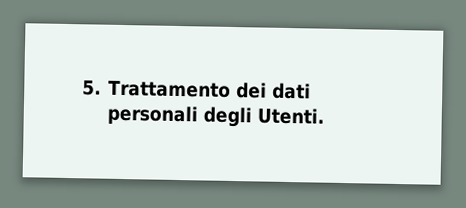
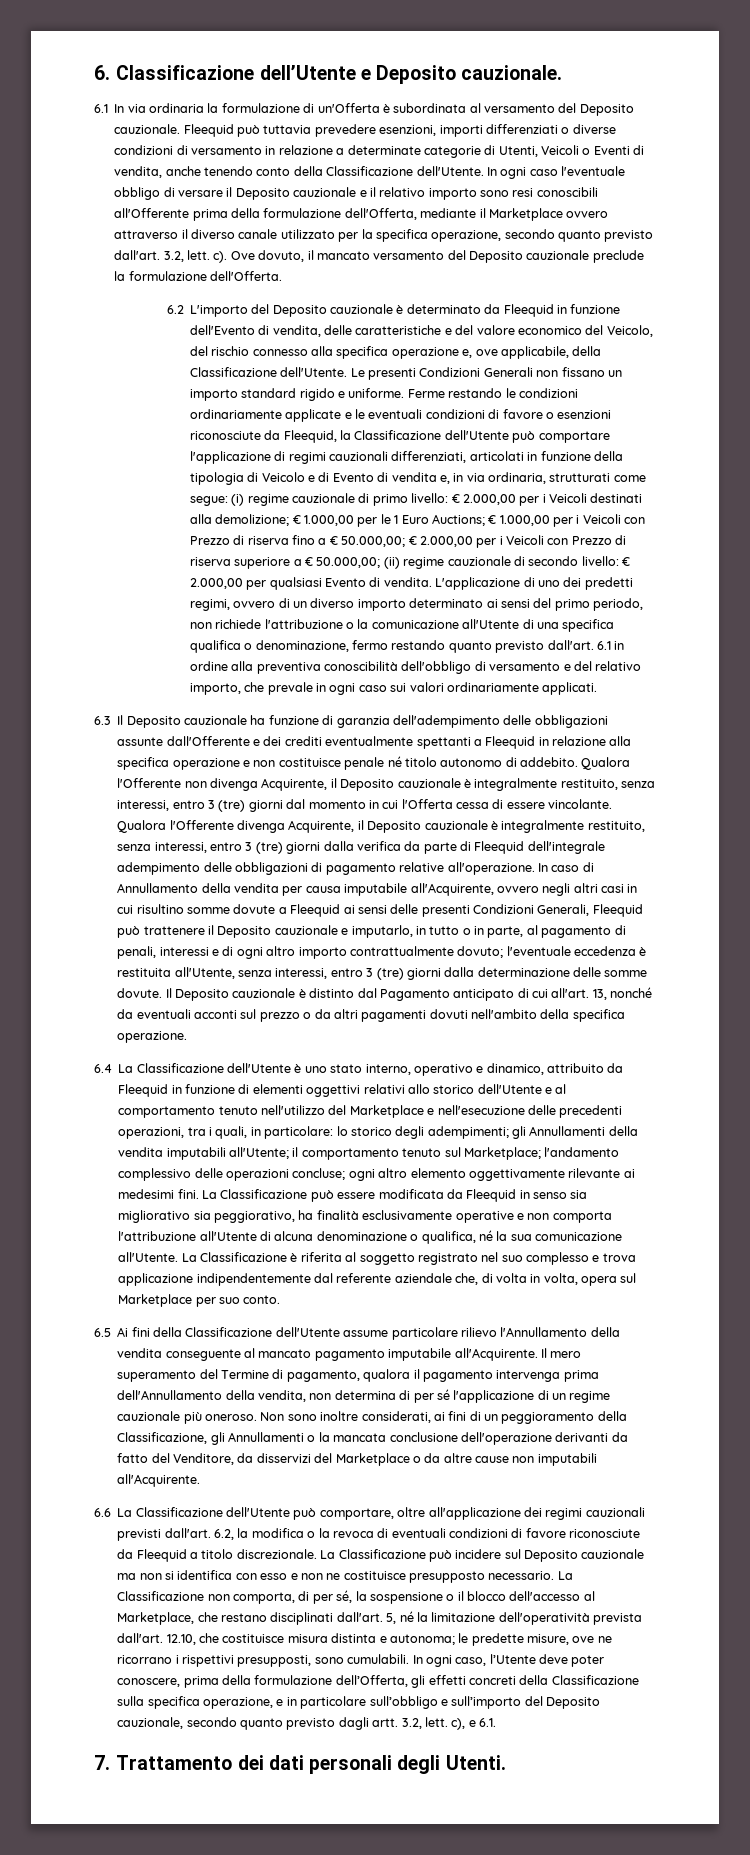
- 5. Trattamento dei dati personali degli Utenti.
+ 6. Classificazione dell’Utente e Deposito cauzionale.
+ 6.1 In via ordinaria la formulazione di un'Offerta è subordinata al versamento del Deposito cauzionale. Fleequid può tuttavia prevedere esenzioni, importi differenziati o diverse condizioni di versamento in relazione a determinate categorie di Utenti, Veicoli o Eventi di vendita, anche tenendo conto della Classificazione dell'Utente. In ogni caso l'eventuale obbligo di versare il Deposito cauzionale e il relativo importo sono resi conoscibili all'Offerente prima della formulazione dell'Offerta, mediante il Marketplace ovvero attraverso il diverso canale utilizzato per la specifica operazione, secondo quanto previsto dall'art. 3.2, lett. c). Ove dovuto, il mancato versamento del Deposito cauzionale preclude la formulazione dell'Offerta.
+ 6.2 L'importo del Deposito cauzionale è determinato da Fleequid in funzione dell'Evento di vendita, delle caratteristiche e del valore economico del Veicolo, del rischio connesso alla specifica operazione e, ove applicabile, della Classificazione dell'Utente. Le presenti Condizioni Generali non fissano un importo standard rigido e uniforme. Ferme restando le condizioni ordinariamente applicate e le eventuali condizioni di favore o esenzioni riconosciute da Fleequid, la Classificazione dell'Utente può comportare l'applicazione di regimi cauzionali differenziati, articolati in funzione della tipologia di Veicolo e di Evento di vendita e, in via ordinaria, strutturati come segue: (i) regime cauzionale di primo livello: € 2.000,00 per i Veicoli destinati alla demolizione; € 1.000,00 per le 1 Euro Auctions; € 1.000,00 per i Veicoli con Prezzo di riserva fino a € 50.000,00; € 2.000,00 per i Veicoli con Prezzo di riserva superiore a € 50.000,00; (ii) regime cauzionale di secondo livello: € 2.000,00 per qualsiasi Evento di vendita. L'applicazione di uno dei predetti regimi, ovvero di un diverso importo determinato ai sensi del primo periodo, non richiede l'attribuzione o la comunicazione all'Utente di una specifica qualifica o denominazione, fermo restando quanto previsto dall'art. 6.1 in ordine alla preventiva conoscibilità dell'obbligo di versamento e del relativo importo, che prevale in ogni caso sui valori ordinariamente applicati.
+ 6.3 Il Deposito cauzionale ha funzione di garanzia dell'adempimento delle obbligazioni assunte dall'Offerente e dei crediti eventualmente spettanti a Fleequid in relazione alla specifica operazione e non costituisce penale né titolo autonomo di addebito. Qualora l'Offerente non divenga Acquirente, il Deposito cauzionale è integralmente restituito, senza interessi, entro 3 (tre) giorni dal momento in cui l'Offerta cessa di essere vincolante. Qualora l'Offerente divenga Acquirente, il Deposito cauzionale è integralmente restituito, senza interessi, entro 3 (tre) giorni dalla verifica da parte di Fleequid dell'integrale adempimento delle obbligazioni di pagamento relative all'operazione. In caso di Annullamento della vendita per causa imputabile all'Acquirente, ovvero negli altri casi in cui risultino somme dovute a Fleequid ai sensi delle presenti Condizioni Generali, Fleequid può trattenere il Deposito cauzionale e imputarlo, in tutto o in parte, al pagamento di penali, interessi e di ogni altro importo contrattualmente dovuto; l'eventuale eccedenza è restituita all'Utente, senza interessi, entro 3 (tre) giorni dalla determinazione delle somme dovute. Il Deposito cauzionale è distinto dal Pagamento anticipato di cui all'art. 13, nonché da eventuali acconti sul prezzo o da altri pagamenti dovuti nell'ambito della specifica operazione.
+ 6.4 La Classificazione dell'Utente è uno stato interno, operativo e dinamico, attribuito da Fleequid in funzione di elementi oggettivi relativi allo storico dell'Utente e al comportamento tenuto nell'utilizzo del Marketplace e nell'esecuzione delle precedenti operazioni, tra i quali, in particolare: lo storico degli adempimenti; gli Annullamenti della vendita imputabili all'Utente; il comportamento tenuto sul Marketplace; l'andamento complessivo delle operazioni concluse; ogni altro elemento oggettivamente rilevante ai medesimi fini. La Classificazione può essere modificata da Fleequid in senso sia migliorativo sia peggiorativo, ha finalità esclusivamente operative e non comporta l'attribuzione all'Utente di alcuna denominazione o qualifica, né la sua comunicazione all'Utente. La Classificazione è riferita al soggetto registrato nel suo complesso e trova applicazione indipendentemente dal referente aziendale che, di volta in volta, opera sul Marketplace per suo conto.
+ 6.5 Ai fini della Classificazione dell'Utente assume particolare rilievo l'Annullamento della vendita conseguente al mancato pagamento imputabile all'Acquirente. Il mero superamento del Termine di pagamento, qualora il pagamento intervenga prima dell'Annullamento della vendita, non determina di per sé l'applicazione di un regime cauzionale più oneroso. Non sono inoltre considerati, ai fini di un peggioramento della Classificazione, gli Annullamenti o la mancata conclusione dell'operazione derivanti da fatto del Venditore, da disservizi del Marketplace o da altre cause non imputabili all'Acquirente.
+ 6.6 La Classificazione dell'Utente può comportare, oltre all'applicazione dei regimi cauzionali previsti dall'art. 6.2, la modifica o la revoca di eventuali condizioni di favore riconosciute da Fleequid a titolo discrezionale. La Classificazione può incidere sul Deposito cauzionale ma non si identifica con esso e non ne costituisce presupposto necessario. La Classificazione non comporta, di per sé, la sospensione o il blocco dell'accesso al Marketplace, che restano disciplinati dall'art. 5, né la limitazione dell'operatività prevista dall'art. 12.10, che costituisce misura distinta e autonoma; le predette misure, ove ne ricorrano i rispettivi presupposti, sono cumulabili. In ogni caso, l’Utente deve poter conoscere, prima della formulazione dell’Offerta, gli effetti concreti della Classificazione sulla specifica operazione, e in particolare sull’obbligo e sull’importo del Deposito cauzionale, secondo quanto previsto dagli artt. 3.2, lett. c), e 6.1.
+ 7. Trattamento dei dati personali degli Utenti.

